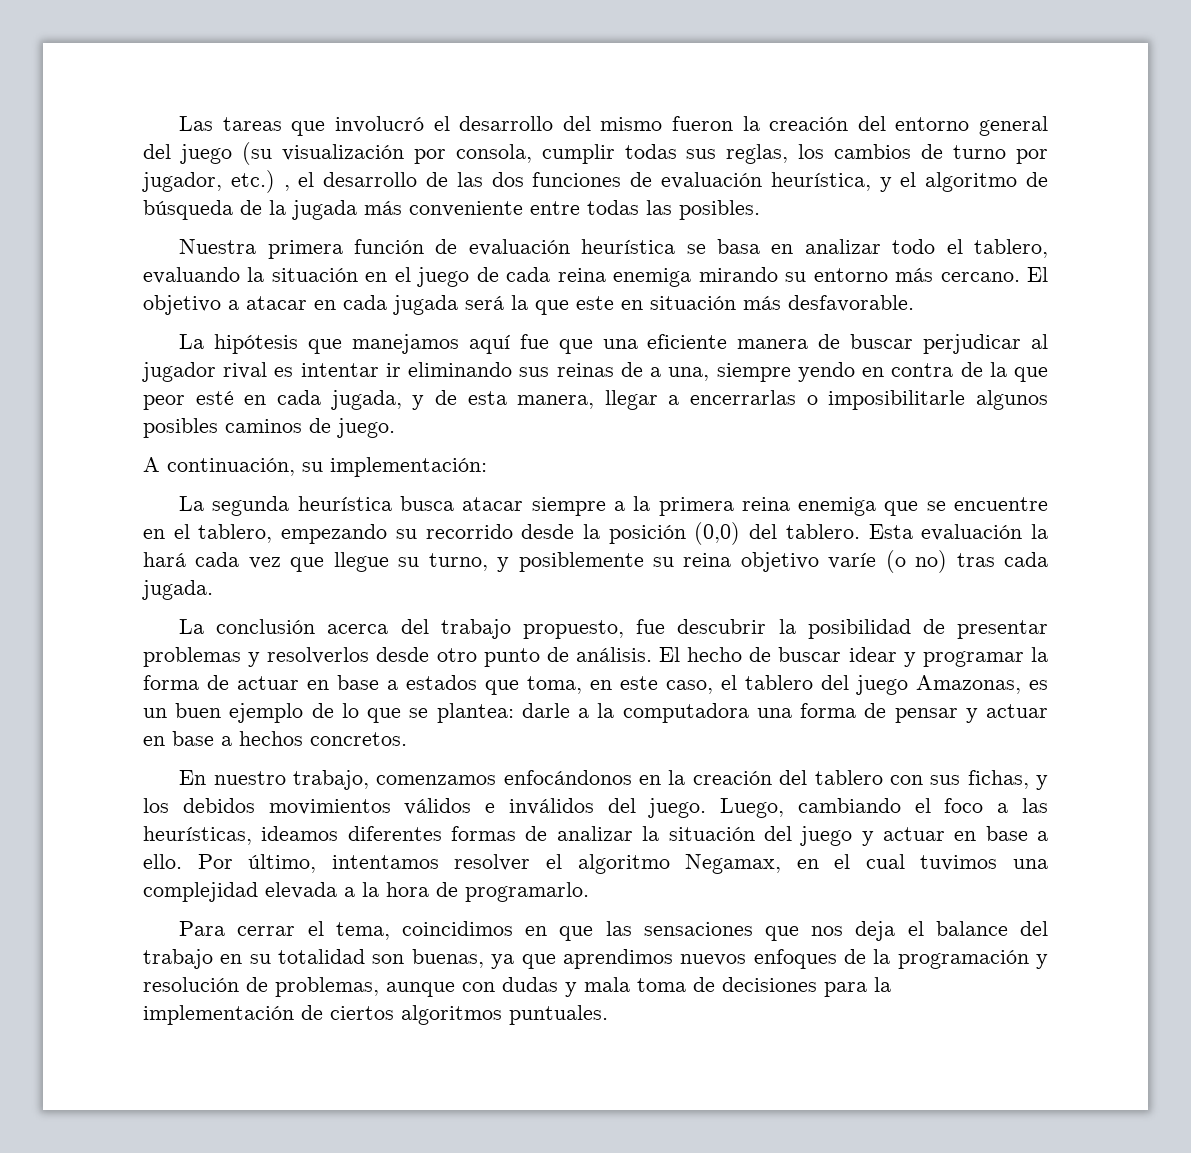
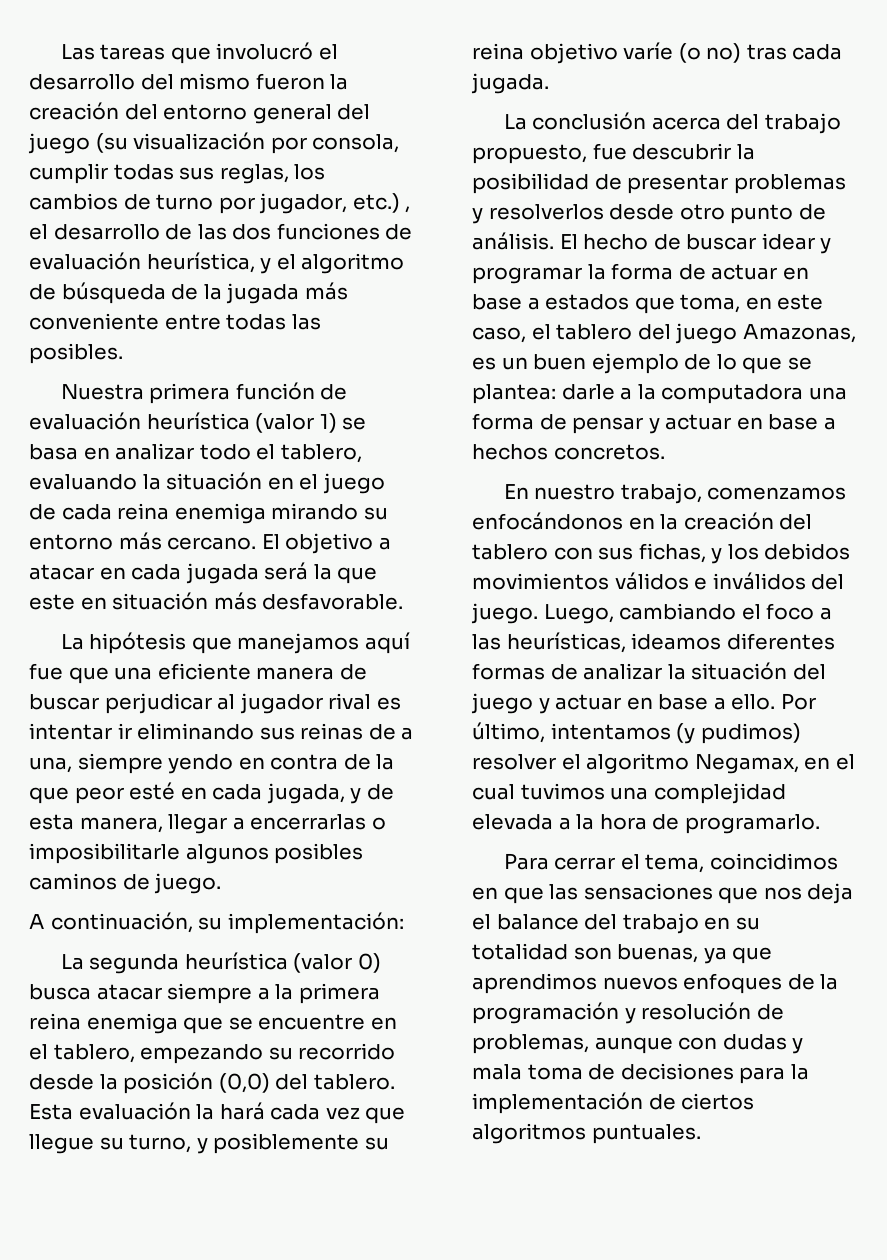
- Nuestra primera función de evaluación heurística se basa en analizar todo el tablero, evaluando la situación en el juego de cada reina enemiga mirando su entorno más cercano.
+ Nuestra primera función de evaluación heurística (valor 1) se basa en analizar todo el tablero, evaluando la situación en el juego de cada reina enemiga mirando su entorno más cercano.
- La segunda heurística busca atacar siempre a la primera reina enemiga que se encuentre en el tablero, empezando su recorrido desde la posición (0,0) del tablero.
+ La segunda heurística (valor 0) busca atacar siempre a la primera reina enemiga que se encuentre en el tablero, empezando su recorrido desde la posición (0,0) del tablero.
- Por último, intentamos resolver el algoritmo Negamax, en el cual tuvimos una complejidad elevada a la hora de programarlo.
+ Por último, intentamos (y pudimos) resolver el algoritmo Negamax, en el cual tuvimos una complejidad elevada a la hora de programarlo.

